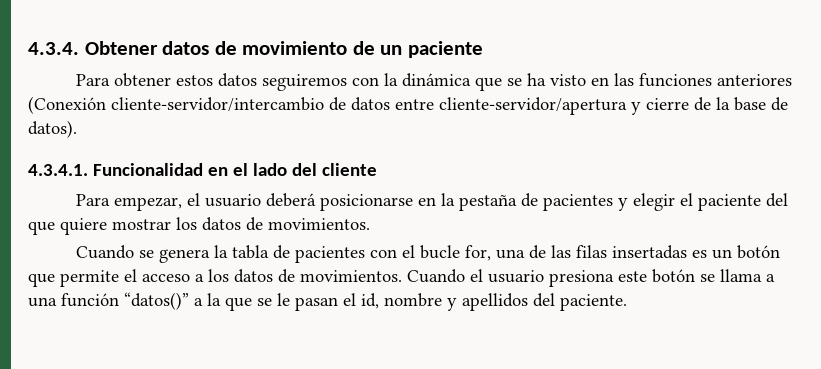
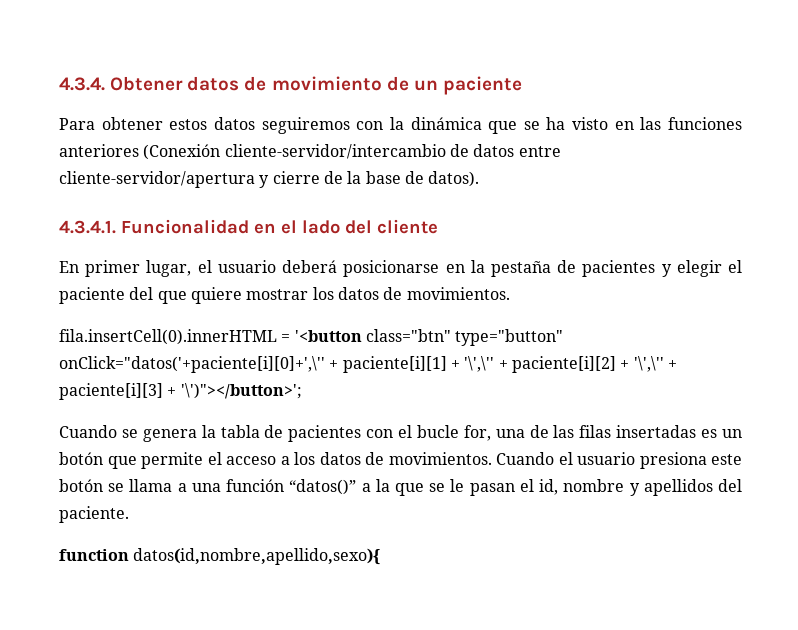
- Para empezar, el usuario deberá posicionarse en la pestaña de pacientes y elegir el paciente del que quiere mostrar los datos de movimientos.
+ En primer lugar, el usuario deberá posicionarse en la pestaña de pacientes y elegir el paciente del que quiere mostrar los datos de movimientos.
+ fila.insertCell(0).innerHTML = '<button class="btn" type="button" onClick="datos('+paciente[i][0]+',\'' + paciente[i][1] + '\',\'' + paciente[i][2] + '\',\'' + paciente[i][3] + '\')"></button>';
+ function datos(id,nombre,apellido,sexo){

